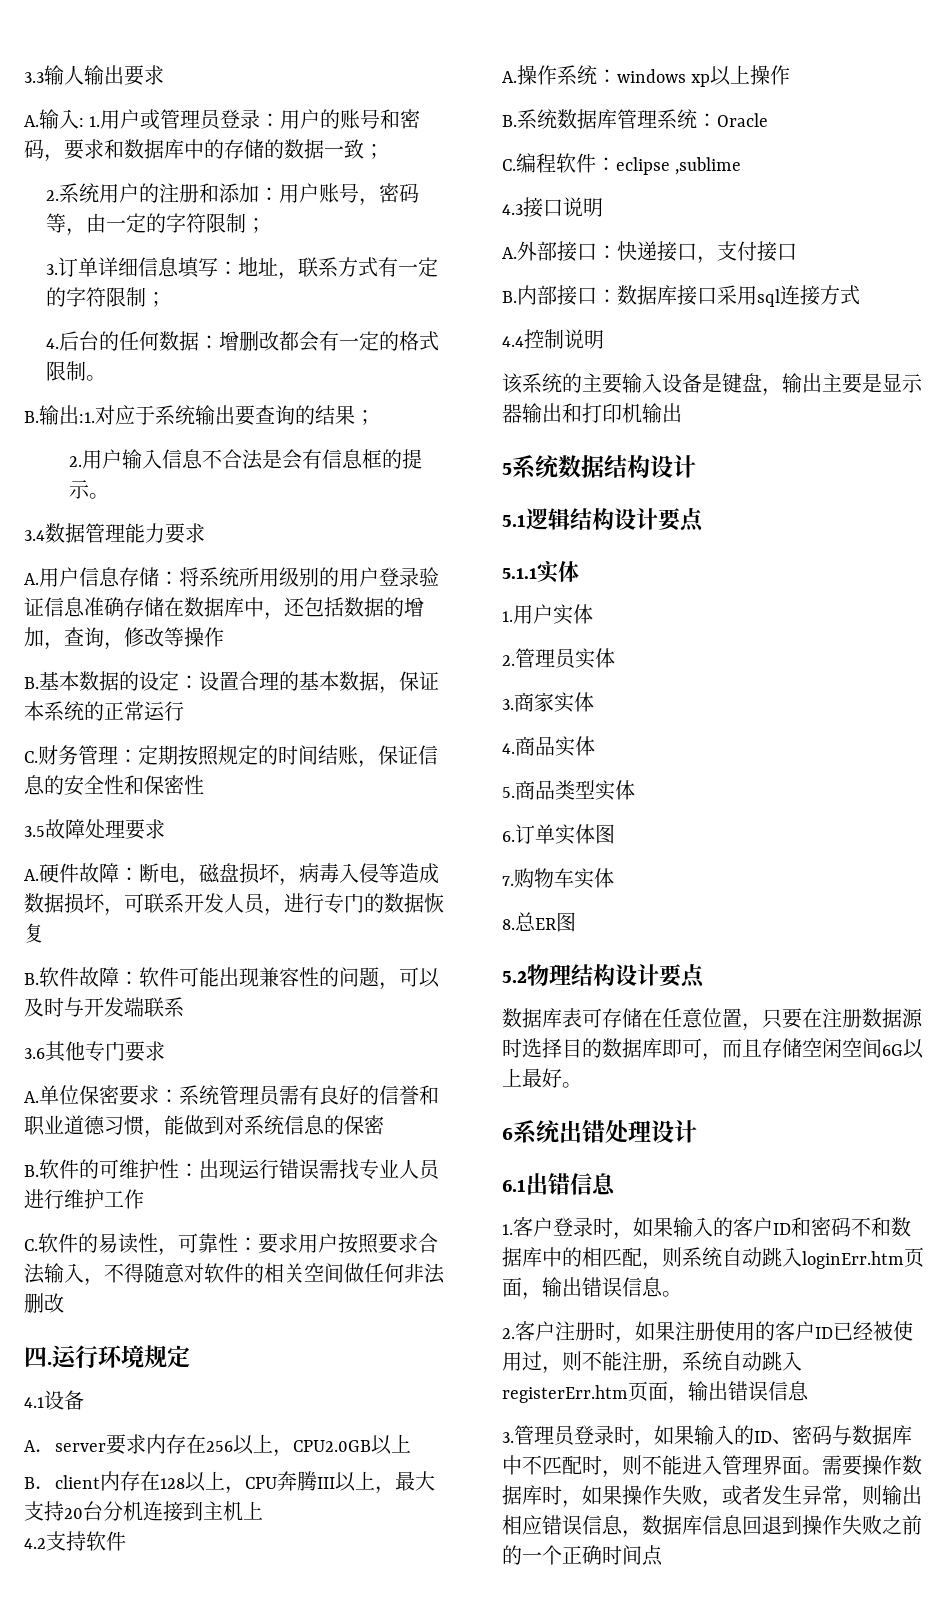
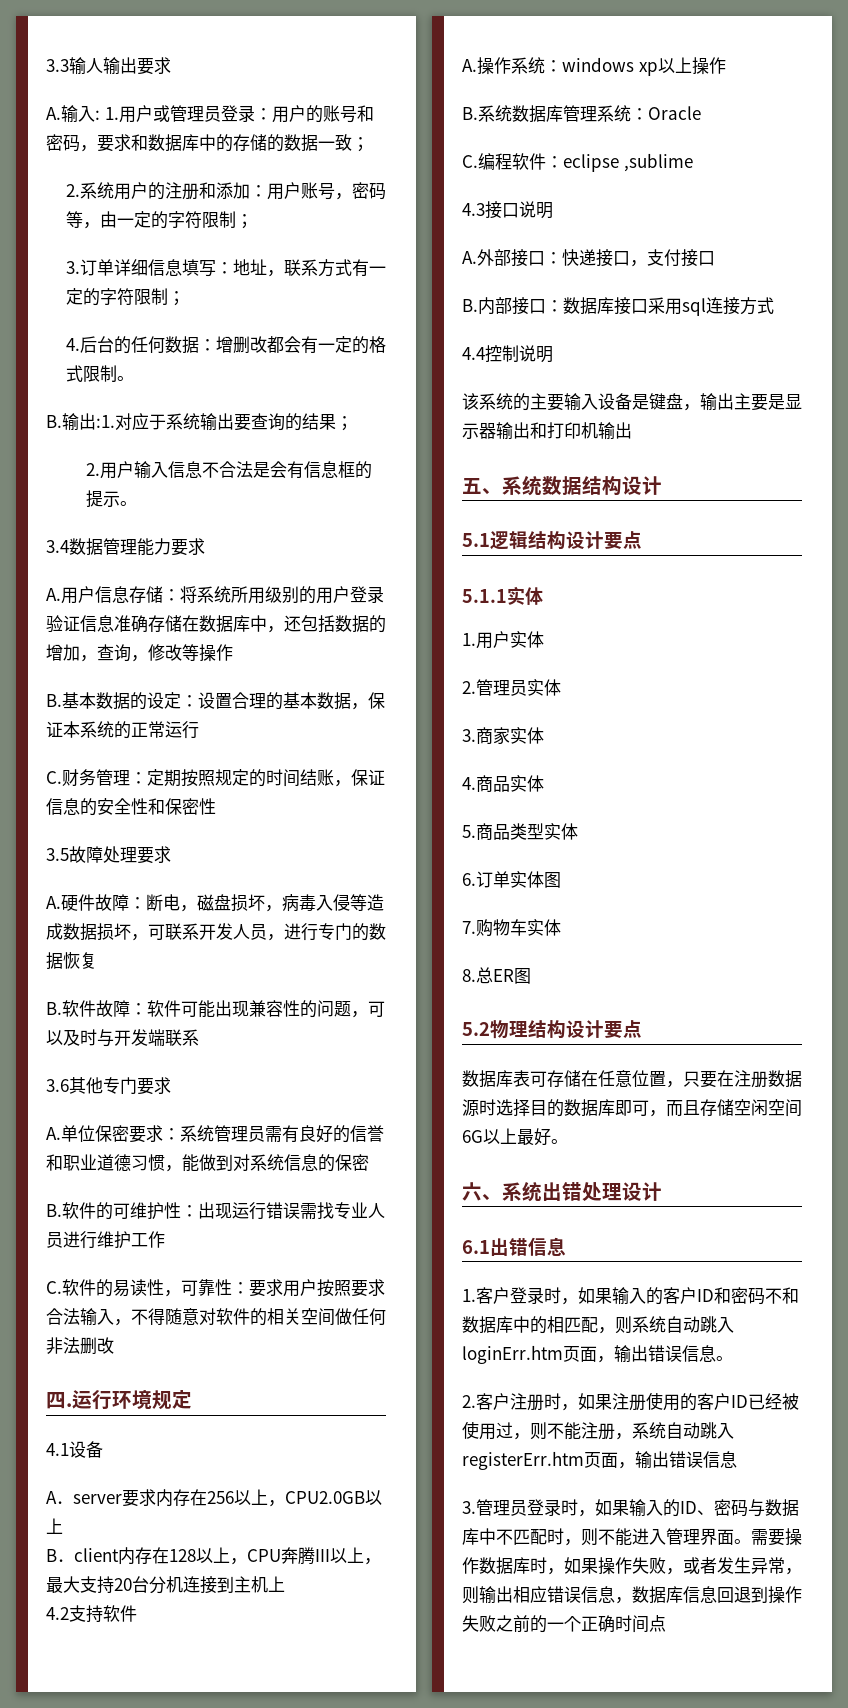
- 5系统数据结构设计
+ 五、系统数据结构设计
- 6系统出错处理设计
+ 六、系统出错处理设计

